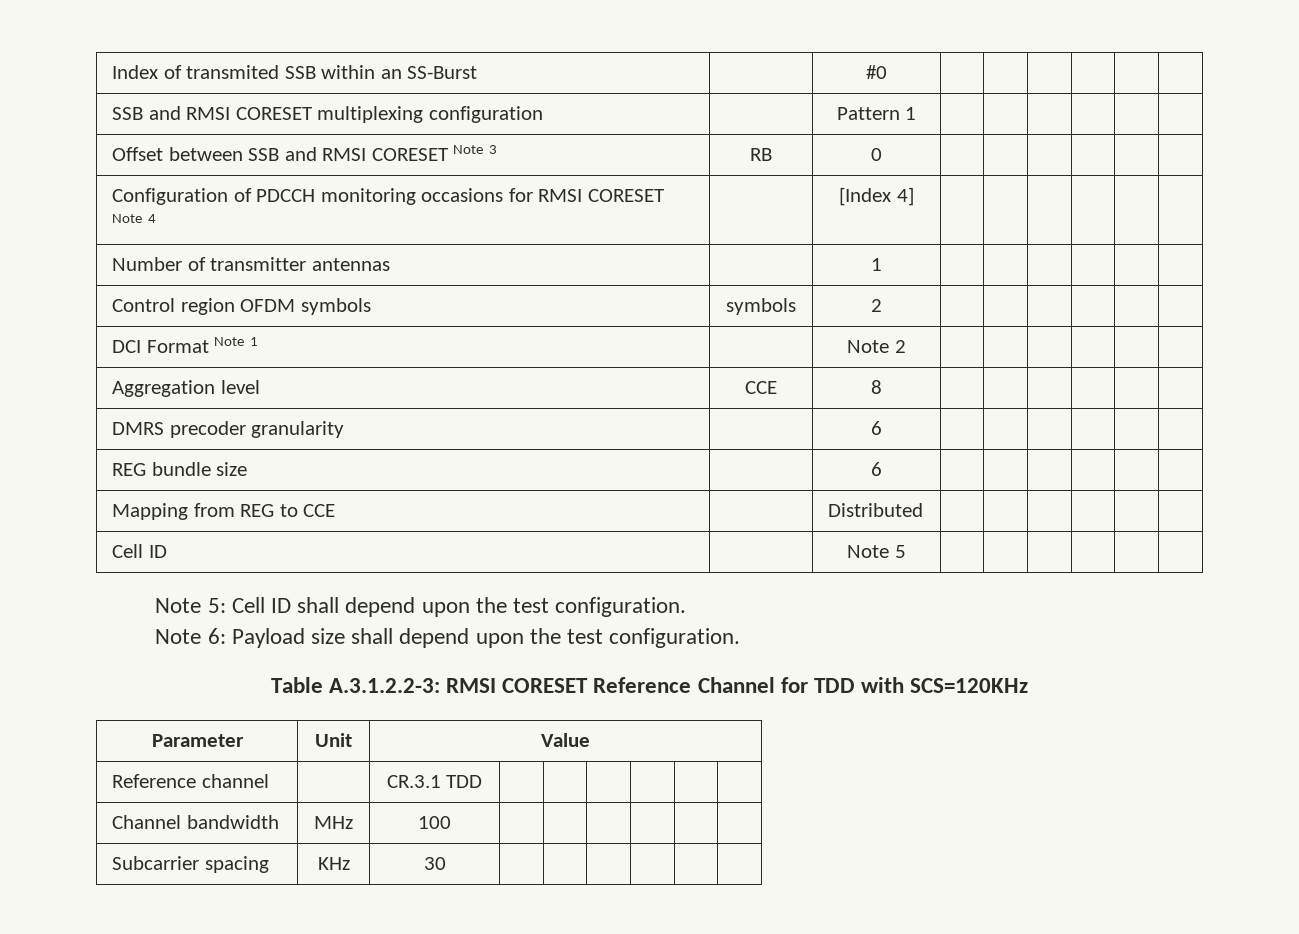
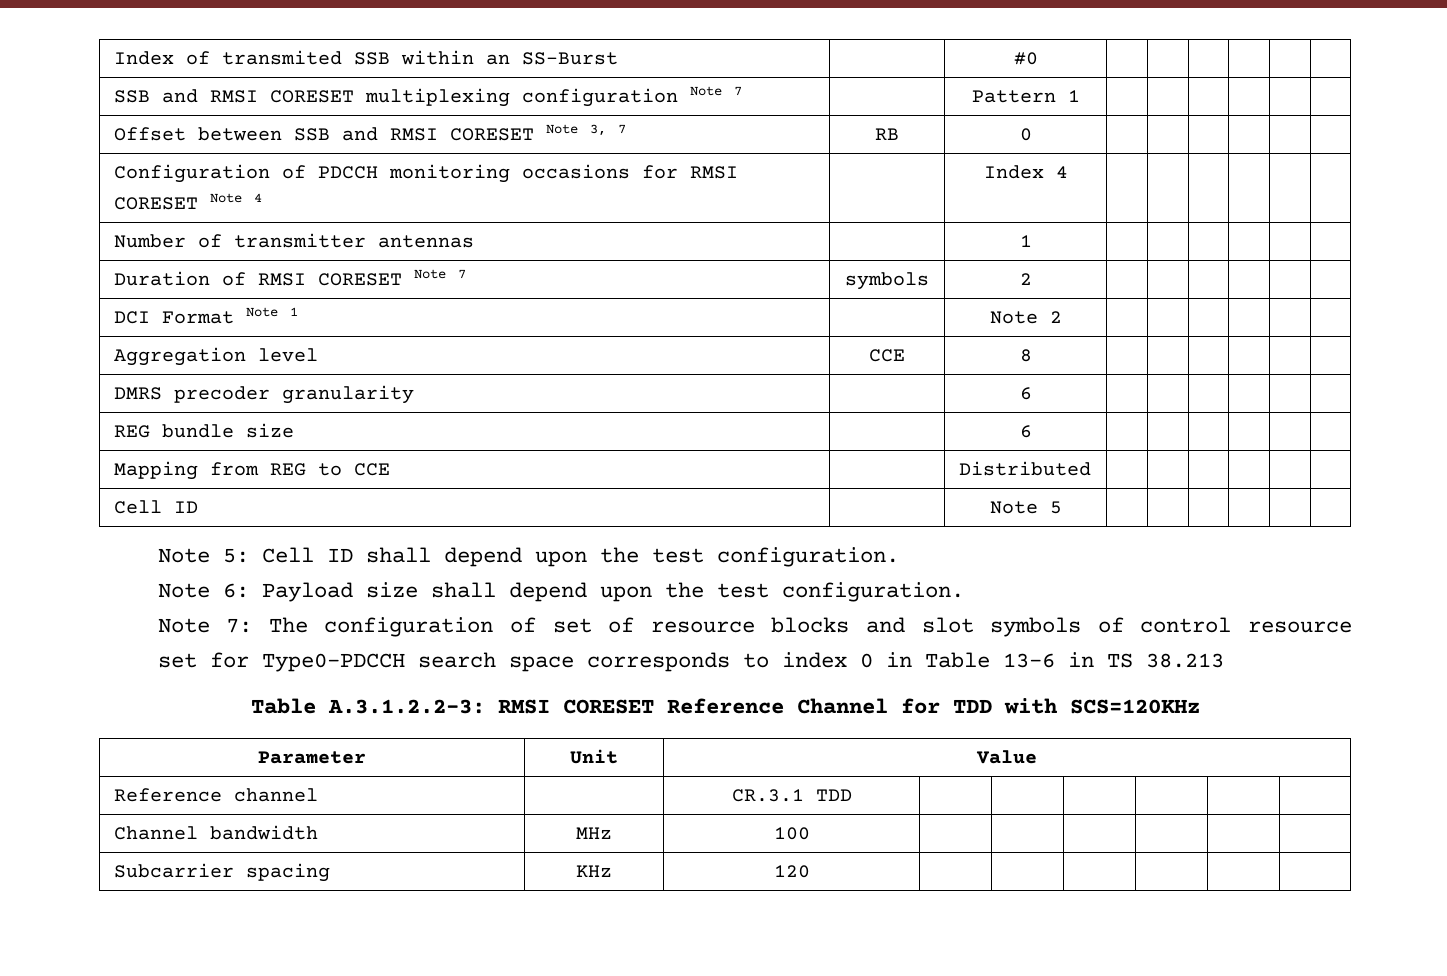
- SSB and RMSI CORESET multiplexing configuration | | Pattern 1 | | | | | |
+ SSB and RMSI CORESET multiplexing configuration Note 7 | | Pattern 1 | | | | | |
- Offset between SSB and RMSI CORESET Note 3 | RB | 0 | | | | | |
+ Offset between SSB and RMSI CORESET Note 3, 7 | RB | 0 | | | | | |
- Configuration of PDCCH monitoring occasions for RMSI CORESET Note 4 | | [Index 4] | | | | | |
+ Configuration of PDCCH monitoring occasions for RMSI CORESET Note 4 | | Index 4 | | | | | |
- Control region OFDM symbols | symbols | 2 | | | | | |
+ Duration of RMSI CORESET Note 7 | symbols | 2 | | | | | |
+ Note 7: The configuration of set of resource blocks and slot symbols of control resource set for Type0-PDCCH search space corresponds to index 0 in Table 13-6 in TS 38.213
- Subcarrier spacing | KHz | 30 | | | | | |
+ Subcarrier spacing | KHz | 120 | | | | | |

